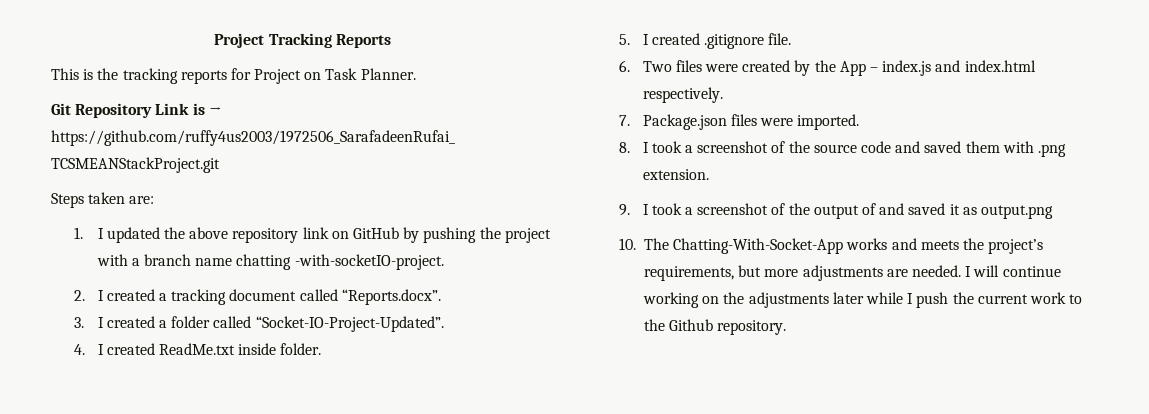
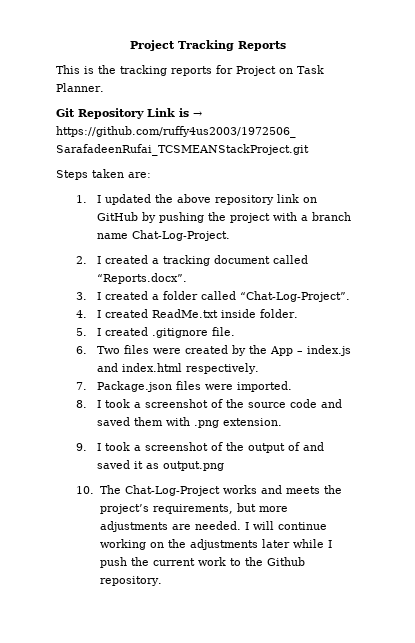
- 1. I updated the above repository link on GitHub by pushing the project with a branch name chatting -with-socketIO-project.
+ 1. I updated the above repository link on GitHub by pushing the project with a branch name Chat-Log-Project.
- 3. I created a folder called “Socket-IO-Project-Updated”.
+ 3. I created a folder called “Chat-Log-Project”.
- 10. The Chatting-With-Socket-App works and meets the project’s requirements, but more adjustments are needed.
+ 10. The Chat-Log-Project works and meets the project’s requirements, but more adjustments are needed.

